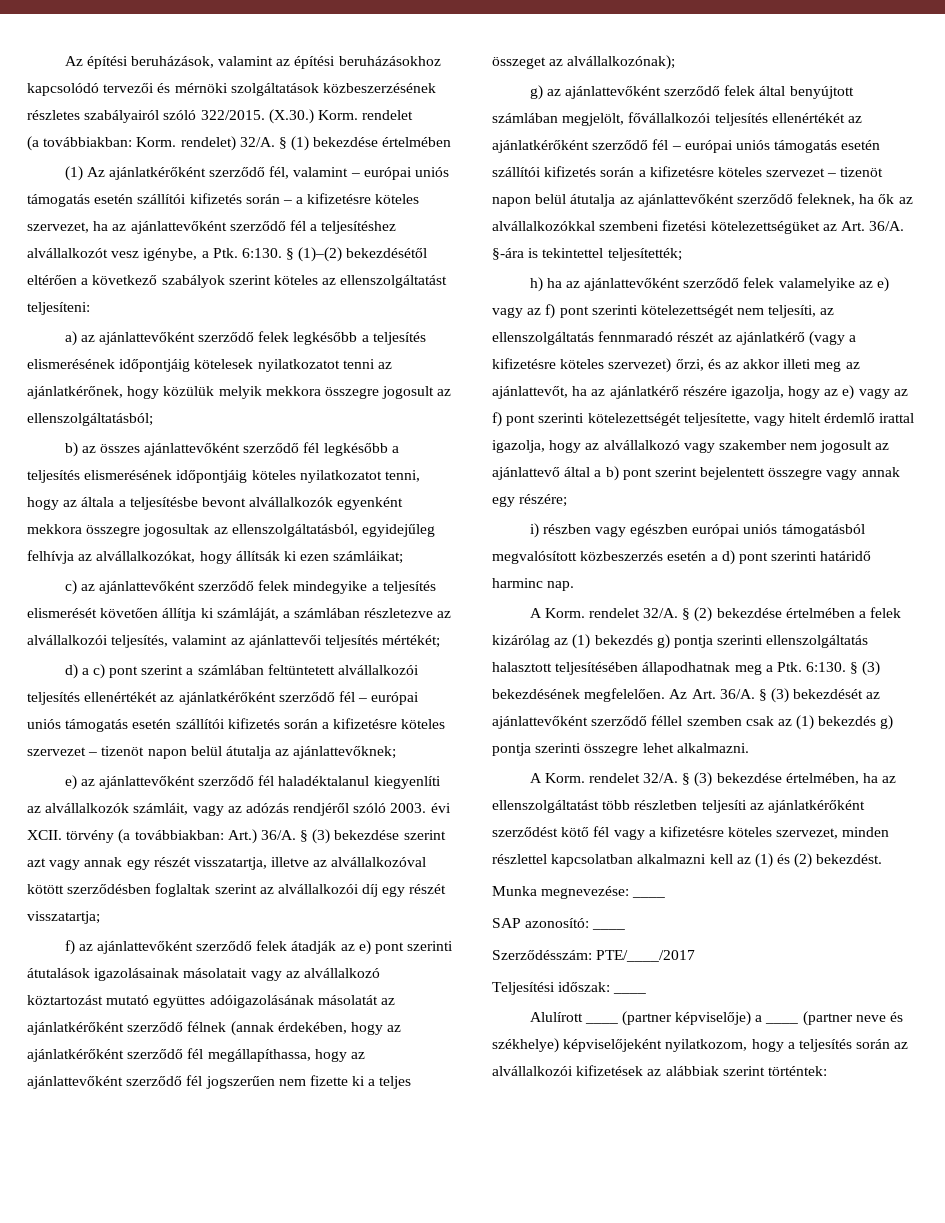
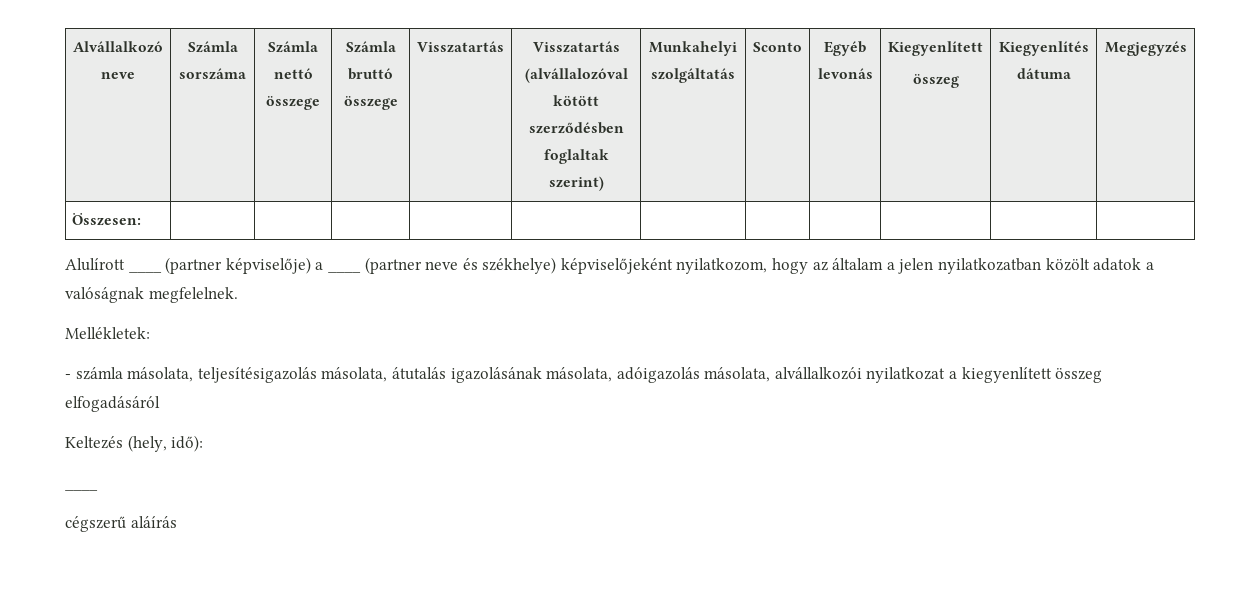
- Az építési beruházások, valamint az építési beruházásokhoz kapcsolódó tervezői és mérnöki szolgáltatások közbeszerzésének részletes szabályairól szóló 322/2015. (X.30.) Korm. rendelet
- (a továbbiakban: Korm. rendelet) 32/A. § (1) bekezdése értelmében
- (1) Az ajánlatkérőként szerződő fél, valamint – európai uniós támogatás esetén szállítói kifizetés során – a kifizetésre köteles szervezet, ha az ajánlattevőként szerződő fél a teljesítéshez alvállalkozót vesz igénybe, a Ptk. 6:130. § (1)–(2) bekezdésétől eltérően a következő szabályok szerint köteles az ellenszolgáltatást teljesíteni:
- a) az ajánlattevőként szerződő felek legkésőbb a teljesítés elismerésének időpontjáig kötelesek nyilatkozatot tenni az ajánlatkérőnek, hogy közülük melyik mekkora összegre jogosult az ellenszolgáltatásból;
- b) az összes ajánlattevőként szerződő fél legkésőbb a teljesítés elismerésének időpontjáig köteles nyilatkozatot tenni, hogy az általa a teljesítésbe bevont alvállalkozók egyenként mekkora összegre jogosultak az ellenszolgáltatásból, egyidejűleg felhívja az alvállalkozókat, hogy állítsák ki ezen számláikat;
- c) az ajánlattevőként szerződő felek mindegyike a teljesítés elismerését követően állítja ki számláját, a számlában részletezve az alvállalkozói teljesítés, valamint az ajánlattevői teljesítés mértékét;
- d) a c) pont szerint a számlában feltüntetett alvállalkozói teljesítés ellenértékét az ajánlatkérőként szerződő fél – európai uniós támogatás esetén szállítói kifizetés során a kifizetésre köteles szervezet – tizenöt napon belül átutalja az ajánlattevőknek;
- e) az ajánlattevőként szerződő fél haladéktalanul kiegyenlíti az alvállalkozók számláit, vagy az adózás rendjéről szóló 2003. évi XCII. törvény (a továbbiakban: Art.) 36/A. § (3) bekezdése szerint azt vagy annak egy részét visszatartja, illetve az alvállalkozóval kötött szerződésben foglaltak szerint az alvállalkozói díj egy részét visszatartja;
- f) az ajánlattevőként szerződő felek átadják az e) pont szerinti átutalások igazolásainak másolatait vagy az alvállalkozó köztartozást mutató együttes adóigazolásának másolatát az ajánlatkérőként szerződő félnek (annak érdekében, hogy az ajánlatkérőként szerződő fél megállapíthassa, hogy az ajánlattevőként szerződő fél jogszerűen nem fizette ki a teljes összeget az alvállalkozónak);
- g) az ajánlattevőként szerződő felek által benyújtott számlában megjelölt, fővállalkozói teljesítés ellenértékét az ajánlatkérőként szerződő fél – európai uniós támogatás esetén szállítói kifizetés során a kifizetésre köteles szervezet – tizenöt napon belül átutalja az ajánlattevőként szerződő feleknek, ha ők az alvállalkozókkal szembeni fizetési kötelezettségüket az Art. 36/A. §-ára is tekintettel teljesítették;
- h) ha az ajánlattevőként szerződő felek valamelyike az e) vagy az f) pont szerinti kötelezettségét nem teljesíti, az ellenszolgáltatás fennmaradó részét az ajánlatkérő (vagy a kifizetésre köteles szervezet) őrzi, és az akkor illeti meg az ajánlattevőt, ha az ajánlatkérő részére igazolja, hogy az e) vagy az f) pont szerinti kötelezettségét teljesítette, vagy hitelt érdemlő irattal igazolja, hogy az alvállalkozó vagy szakember nem jogosult az ajánlattevő által a b) pont szerint bejelentett összegre vagy annak egy részére;
- i) részben vagy egészben európai uniós támogatásból megvalósított közbeszerzés esetén a d) pont szerinti határidő harminc nap.
- A Korm. rendelet 32/A. § (2) bekezdése értelmében a felek kizárólag az (1) bekezdés g) pontja szerinti ellenszolgáltatás halasztott teljesítésében állapodhatnak meg a Ptk. 6:130. § (3) bekezdésének megfelelően. Az Art. 36/A. § (3) bekezdését az ajánlattevőként szerződő féllel szemben csak az (1) bekezdés g) pontja szerinti összegre lehet alkalmazni.
- A Korm. rendelet 32/A. § (3) bekezdése értelmében, ha az ellenszolgáltatást több részletben teljesíti az ajánlatkérőként szerződést kötő fél vagy a kifizetésre köteles szervezet, minden részlettel kapcsolatban alkalmazni kell az (1) és (2) bekezdést.
- Munka megnevezése: ____
- SAP azonosító: ____
- Szerződésszám: PTE/____/2017
- Teljesítési időszak: ____
+ Alvállalkozó neve | Számla sorszáma | Számla nettó összege | Számla bruttó összege | Visszatartás | Visszatartás (alvállalozóval kötött szerződésben foglaltak szerint) | Munkahelyi szolgáltatás | Sconto | Egyéb levonás | Kiegyenlített
+ összeg | Kiegyenlítés dátuma | Megjegyzés
+ Összesen: | | | | | | | | | | |
- Alulírott ____ (partner képviselője) a ____ (partner neve és székhelye) képviselőjeként nyilatkozom, hogy a teljesítés során az alvállalkozói kifizetések az alábbiak szerint történtek:
+ Alulírott ____ (partner képviselője) a ____ (partner neve és székhelye) képviselőjeként nyilatkozom, hogy az általam a jelen nyilatkozatban közölt adatok a valóságnak megfelelnek.
+ Mellékletek:
+ - számla másolata, teljesítésigazolás másolata, átutalás igazolásának másolata, adóigazolás másolata, alvállalkozói nyilatkozat a kiegyenlített összeg elfogadásáról
+ Keltezés (hely, idő):
+ ____
+ cégszerű aláírás

